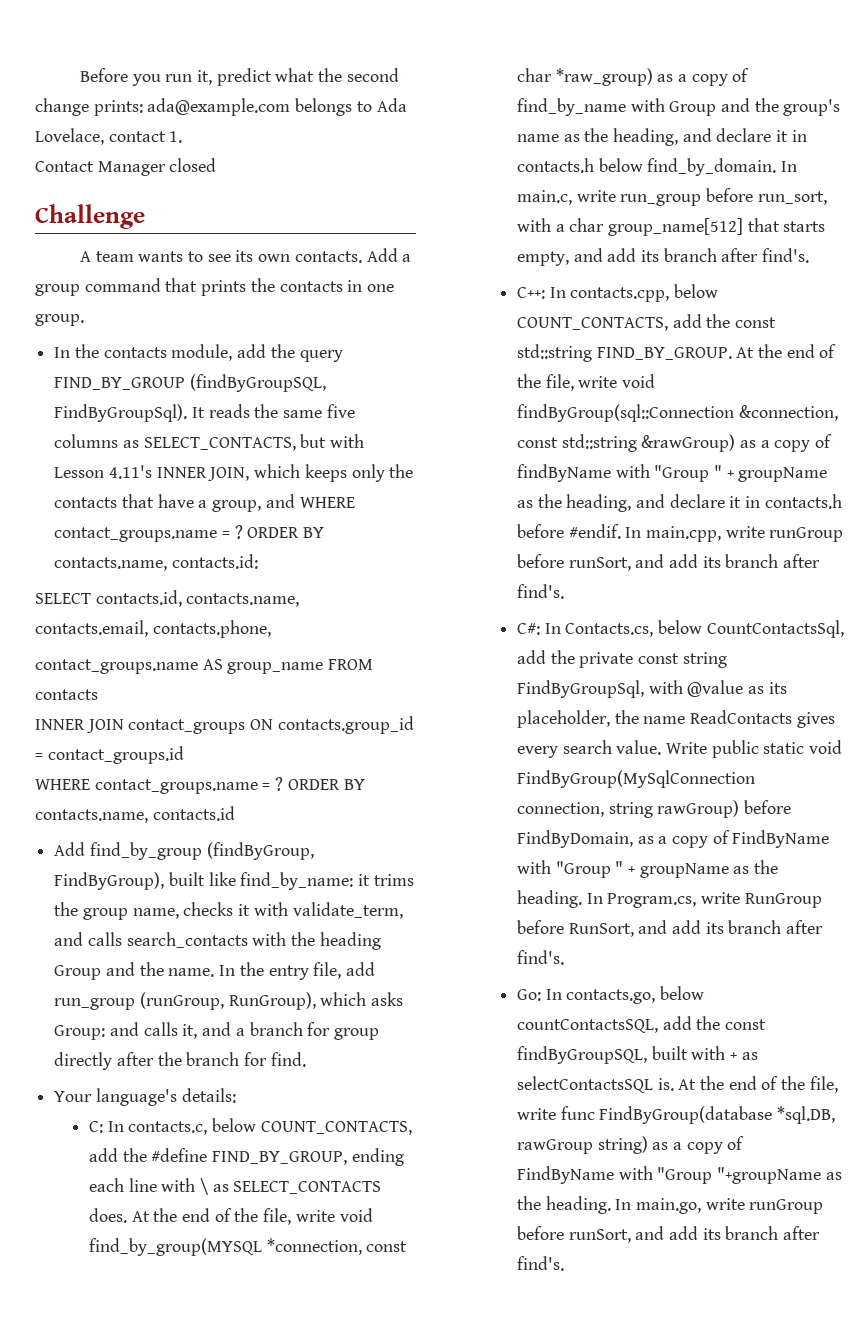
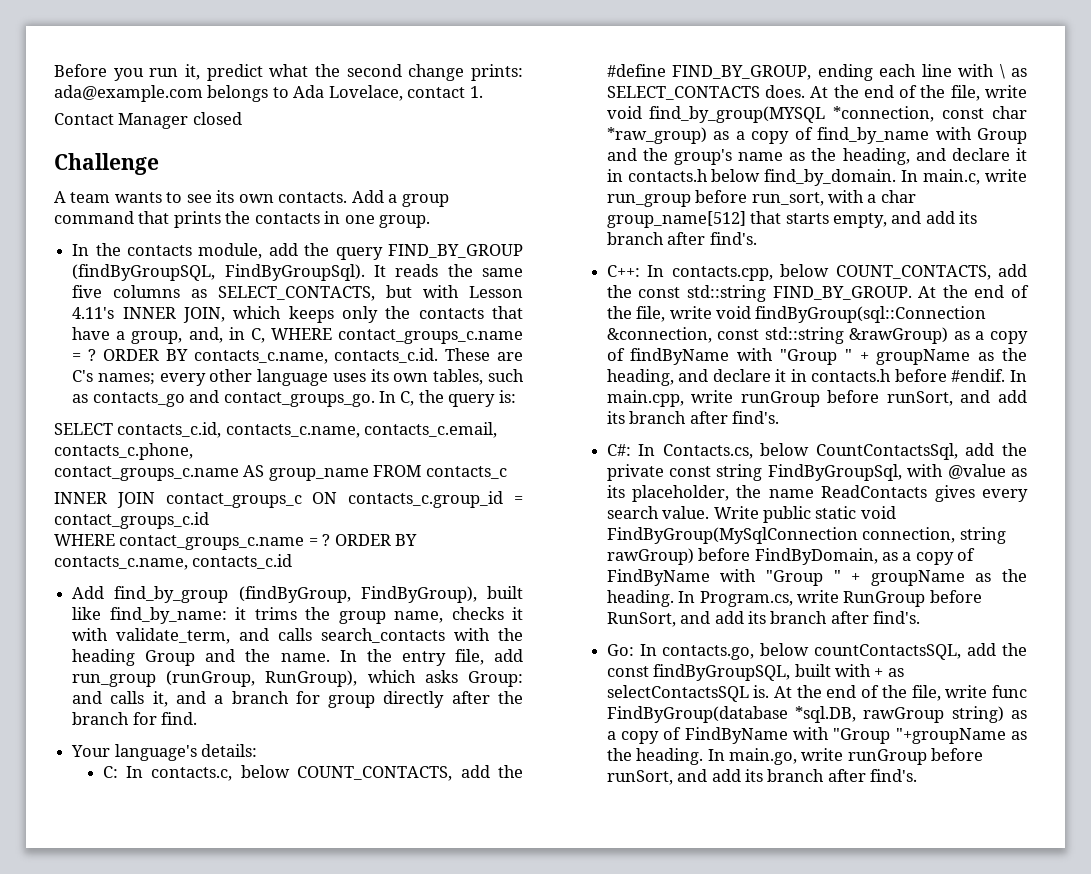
- It reads the same five columns as SELECT_CONTACTS, but with Lesson 4.11's INNER JOIN, which keeps only the contacts that have a group, and WHERE contact_groups.name = ? ORDER BY contacts.name, contacts.id:
- SELECT contacts.id, contacts.name, contacts.email, contacts.phone,
- contact_groups.name AS group_name FROM contacts
+ It reads the same five columns as SELECT_CONTACTS, but with Lesson 4.11's INNER JOIN, which keeps only the contacts that have a group, and, in C, WHERE contact_groups_c.name = ? ORDER BY contacts_c.name, contacts_c.id. These are C's names; every other language uses its own tables, such as contacts_go and contact_groups_go. In C, the query is:
+ SELECT contacts_c.id, contacts_c.name, contacts_c.email, contacts_c.phone,
+ contact_groups_c.name AS group_name FROM contacts_c
- INNER JOIN contact_groups ON contacts.group_id = contact_groups.id
- WHERE contact_groups.name = ? ORDER BY contacts.name, contacts.id
+ INNER JOIN contact_groups_c ON contacts_c.group_id = contact_groups_c.id
+ WHERE contact_groups_c.name = ? ORDER BY contacts_c.name, contacts_c.id

